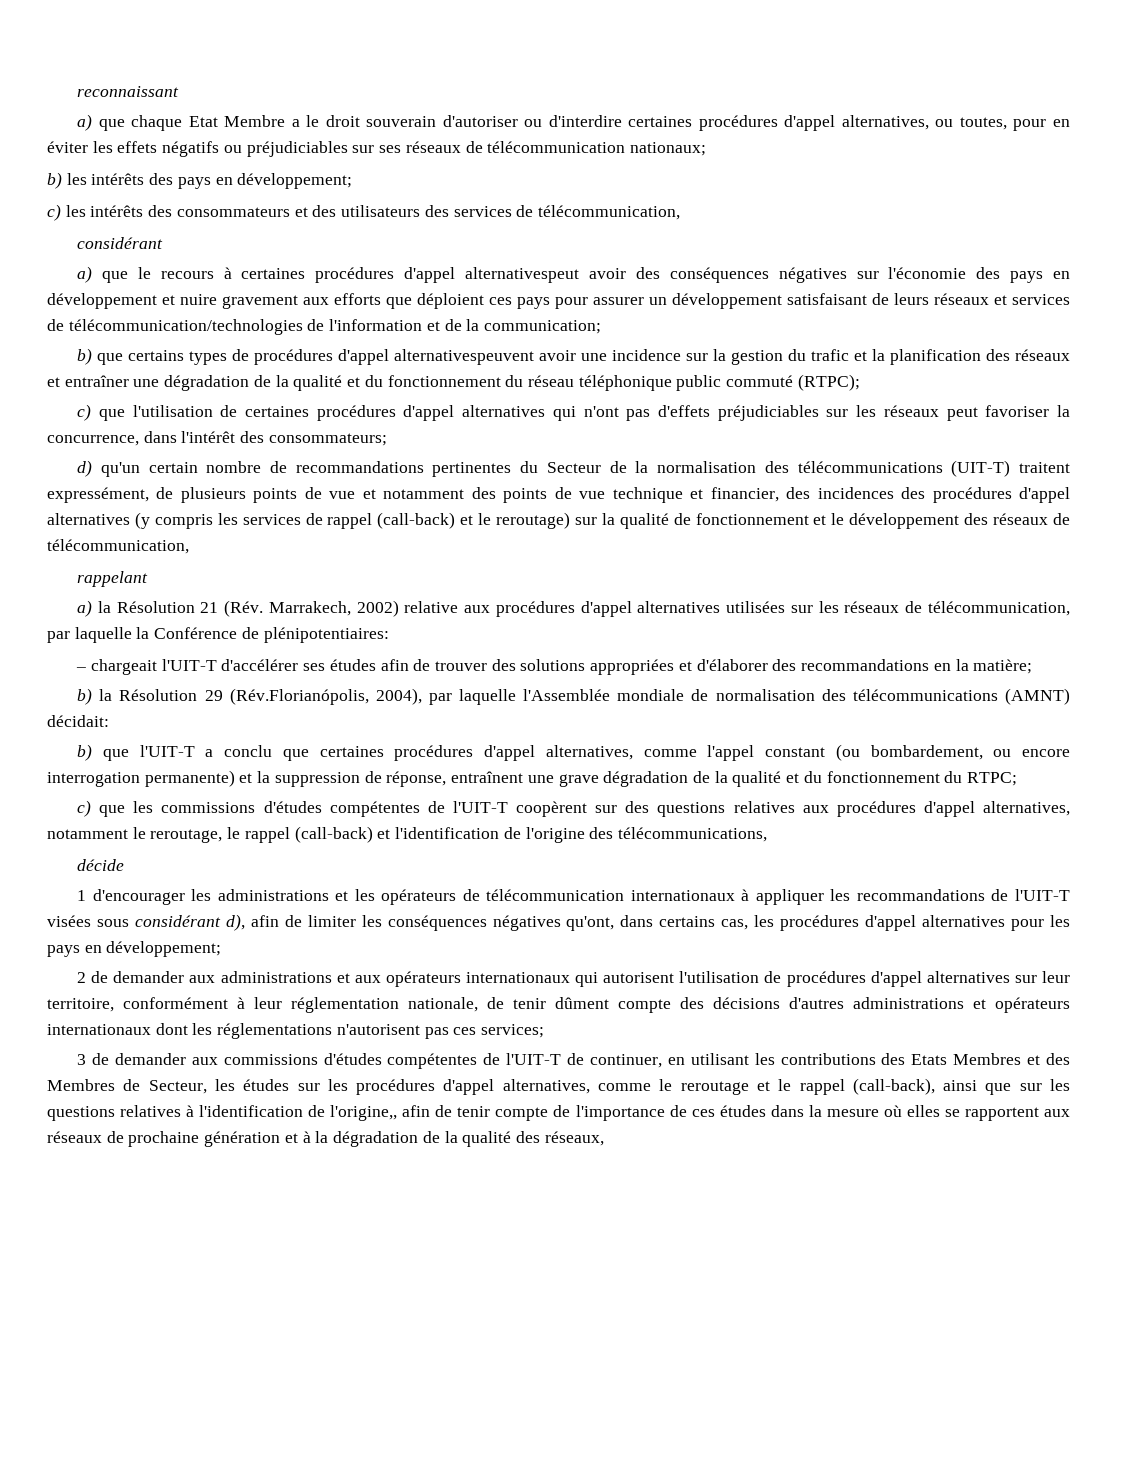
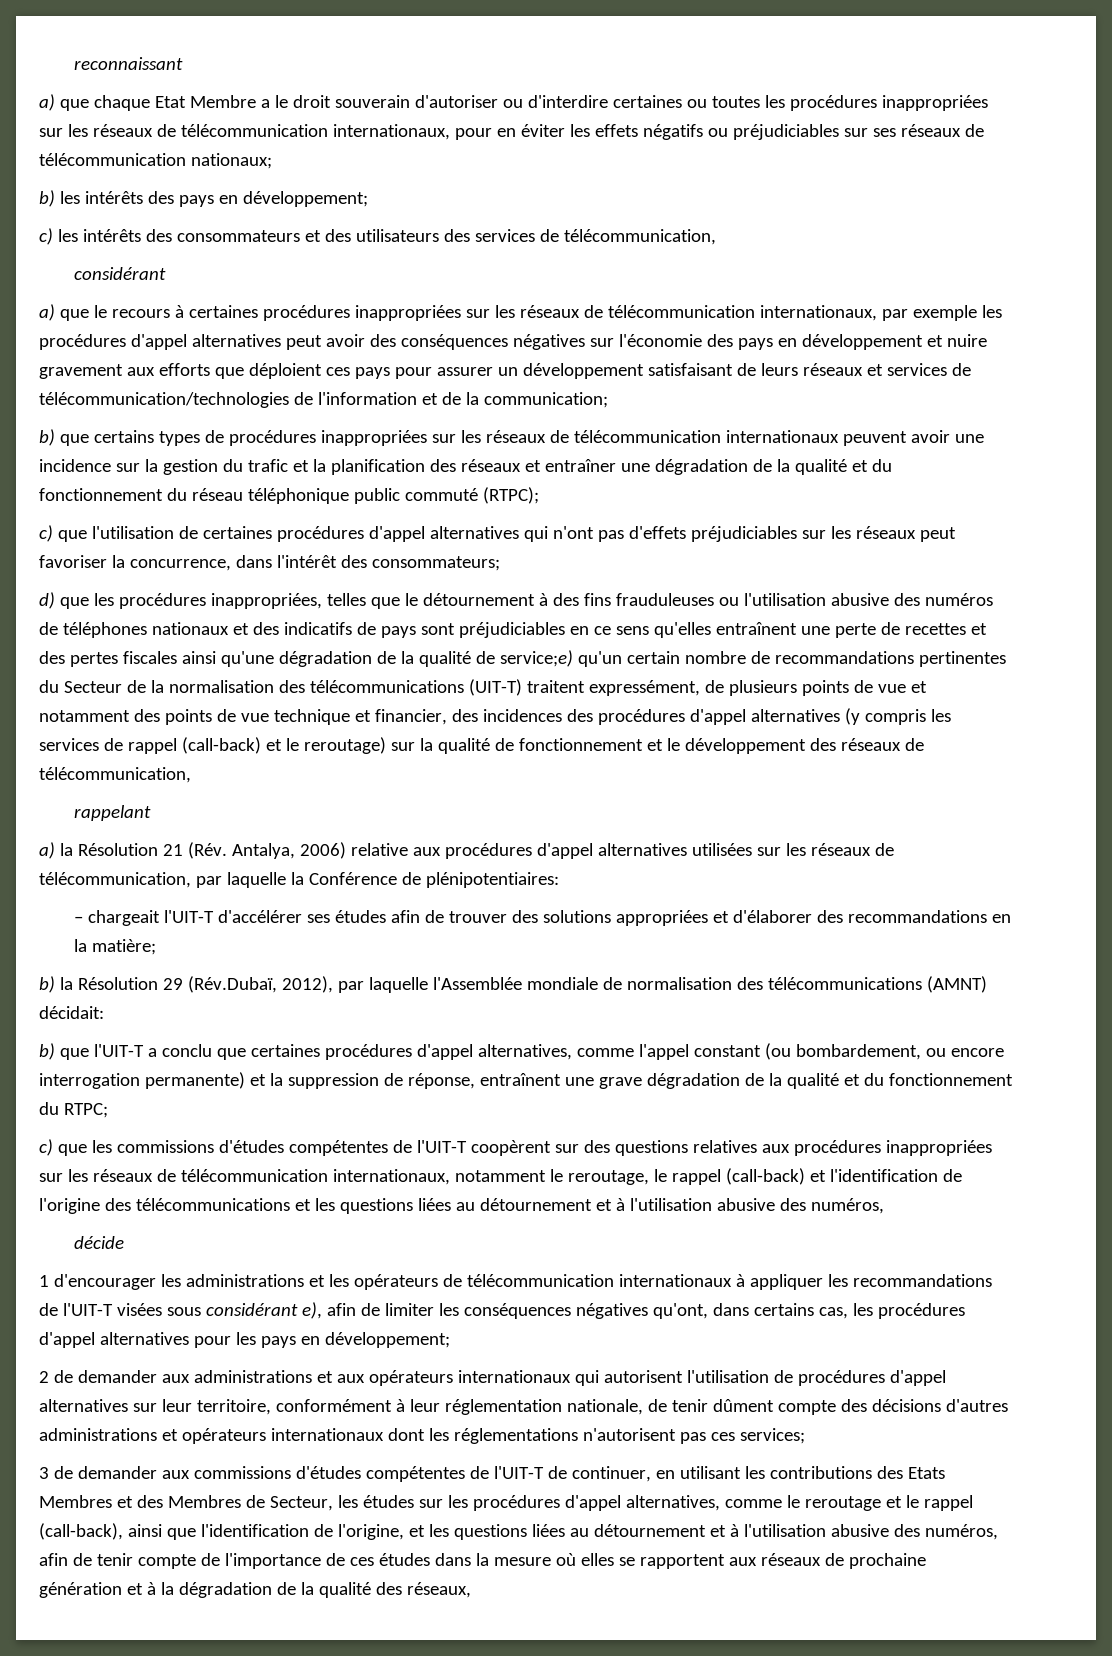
- a) que chaque Etat Membre a le droit souverain d'autoriser ou d'interdire certaines procédures d'appel alternatives, ou toutes, pour en éviter les effets négatifs ou préjudiciables sur ses réseaux de télécommunication nationaux;
+ a) que chaque Etat Membre a le droit souverain d'autoriser ou d'interdire certaines ou toutes les procédures inappropriées sur les réseaux de télécommunication internationaux, pour en éviter les effets négatifs ou préjudiciables sur ses réseaux de télécommunication nationaux;
- a) que le recours à certaines procédures d'appel alternativespeut avoir des conséquences négatives sur l'économie des pays en développement et nuire gravement aux efforts que déploient ces pays pour assurer un développement satisfaisant de leurs réseaux et services de télécommunication/technologies de l'information et de la communication;
+ a) que le recours à certaines procédures inappropriées sur les réseaux de télécommunication internationaux, par exemple les procédures d'appel alternatives peut avoir des conséquences négatives sur l'économie des pays en développement et nuire gravement aux efforts que déploient ces pays pour assurer un développement satisfaisant de leurs réseaux et services de télécommunication/technologies de l'information et de la communication;
- b) que certains types de procédures d'appel alternativespeuvent avoir une incidence sur la gestion du trafic et la planification des réseaux et entraîner une dégradation de la qualité et du fonctionnement du réseau téléphonique public commuté (RTPC);
+ b) que certains types de procédures inappropriées sur les réseaux de télécommunication internationaux peuvent avoir une incidence sur la gestion du trafic et la planification des réseaux et entraîner une dégradation de la qualité et du fonctionnement du réseau téléphonique public commuté (RTPC);
- d) qu'un certain nombre de recommandations pertinentes du Secteur de la normalisation des télécommunications (UIT-T) traitent expressément, de plusieurs points de vue et notamment des points de vue technique et financier, des incidences des procédures d'appel alternatives (y compris les services de rappel (call-back) et le reroutage) sur la qualité de fonctionnement et le développement des réseaux de télécommunication,
+ d) que les procédures inappropriées, telles que le détournement à des fins frauduleuses ou l'utilisation abusive des numéros de téléphones nationaux et des indicatifs de pays sont préjudiciables en ce sens qu'elles entraînent une perte de recettes et des pertes fiscales ainsi qu'une dégradation de la qualité de service;e) qu'un certain nombre de recommandations pertinentes du Secteur de la normalisation des télécommunications (UIT-T) traitent expressément, de plusieurs points de vue et notamment des points de vue technique et financier, des incidences des procédures d'appel alternatives (y compris les services de rappel (call-back) et le reroutage) sur la qualité de fonctionnement et le développement des réseaux de télécommunication,
- a) la Résolution 21 (Rév. Marrakech, 2002) relative aux procédures d'appel alternatives utilisées sur les réseaux de télécommunication, par laquelle la Conférence de plénipotentiaires:
+ a) la Résolution 21 (Rév. Antalya, 2006) relative aux procédures d'appel alternatives utilisées sur les réseaux de télécommunication, par laquelle la Conférence de plénipotentiaires:
- b) la Résolution 29 (Rév.Florianópolis, 2004), par laquelle l'Assemblée mondiale de normalisation des télécommunications (AMNT) décidait:
+ b) la Résolution 29 (Rév.Dubaï, 2012), par laquelle l'Assemblée mondiale de normalisation des télécommunications (AMNT) décidait:
- c) que les commissions d'études compétentes de l'UIT-T coopèrent sur des questions relatives aux procédures d'appel alternatives, notamment le reroutage, le rappel (call-back) et l'identification de l'origine des télécommunications,
+ c) que les commissions d'études compétentes de l'UIT-T coopèrent sur des questions relatives aux procédures inappropriées sur les réseaux de télécommunication internationaux, notamment le reroutage, le rappel (call-back) et l'identification de l'origine des télécommunications et les questions liées au détournement et à l'utilisation abusive des numéros,
- 1 d'encourager les administrations et les opérateurs de télécommunication internationaux à appliquer les recommandations de l'UIT-T visées sous considérant d), afin de limiter les conséquences négatives qu'ont, dans certains cas, les procédures d'appel alternatives pour les pays en développement;
+ 1 d'encourager les administrations et les opérateurs de télécommunication internationaux à appliquer les recommandations de l'UIT-T visées sous considérant e), afin de limiter les conséquences négatives qu'ont, dans certains cas, les procédures d'appel alternatives pour les pays en développement;
- 3 de demander aux commissions d'études compétentes de l'UIT-T de continuer, en utilisant les contributions des Etats Membres et des Membres de Secteur, les études sur les procédures d'appel alternatives, comme le reroutage et le rappel (call-back), ainsi que sur les questions relatives à l'identification de l'origine,, afin de tenir compte de l'importance de ces études dans la mesure où elles se rapportent aux réseaux de prochaine génération et à la dégradation de la qualité des réseaux,
+ 3 de demander aux commissions d'études compétentes de l'UIT-T de continuer, en utilisant les contributions des Etats Membres et des Membres de Secteur, les études sur les procédures d'appel alternatives, comme le reroutage et le rappel (call-back), ainsi que l'identification de l'origine, et les questions liées au détournement et à l'utilisation abusive des numéros, afin de tenir compte de l'importance de ces études dans la mesure où elles se rapportent aux réseaux de prochaine génération et à la dégradation de la qualité des réseaux,

